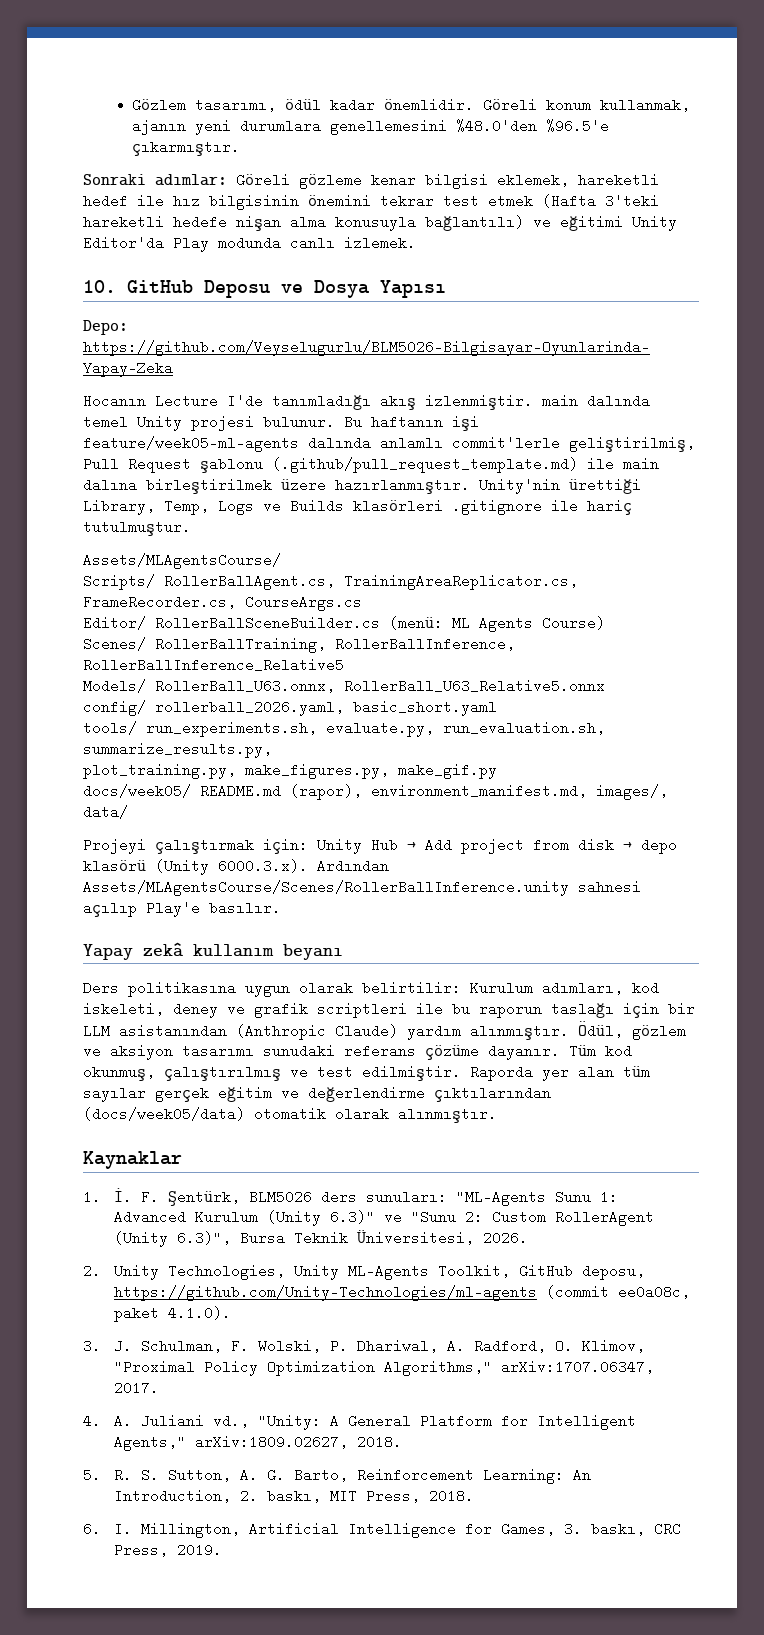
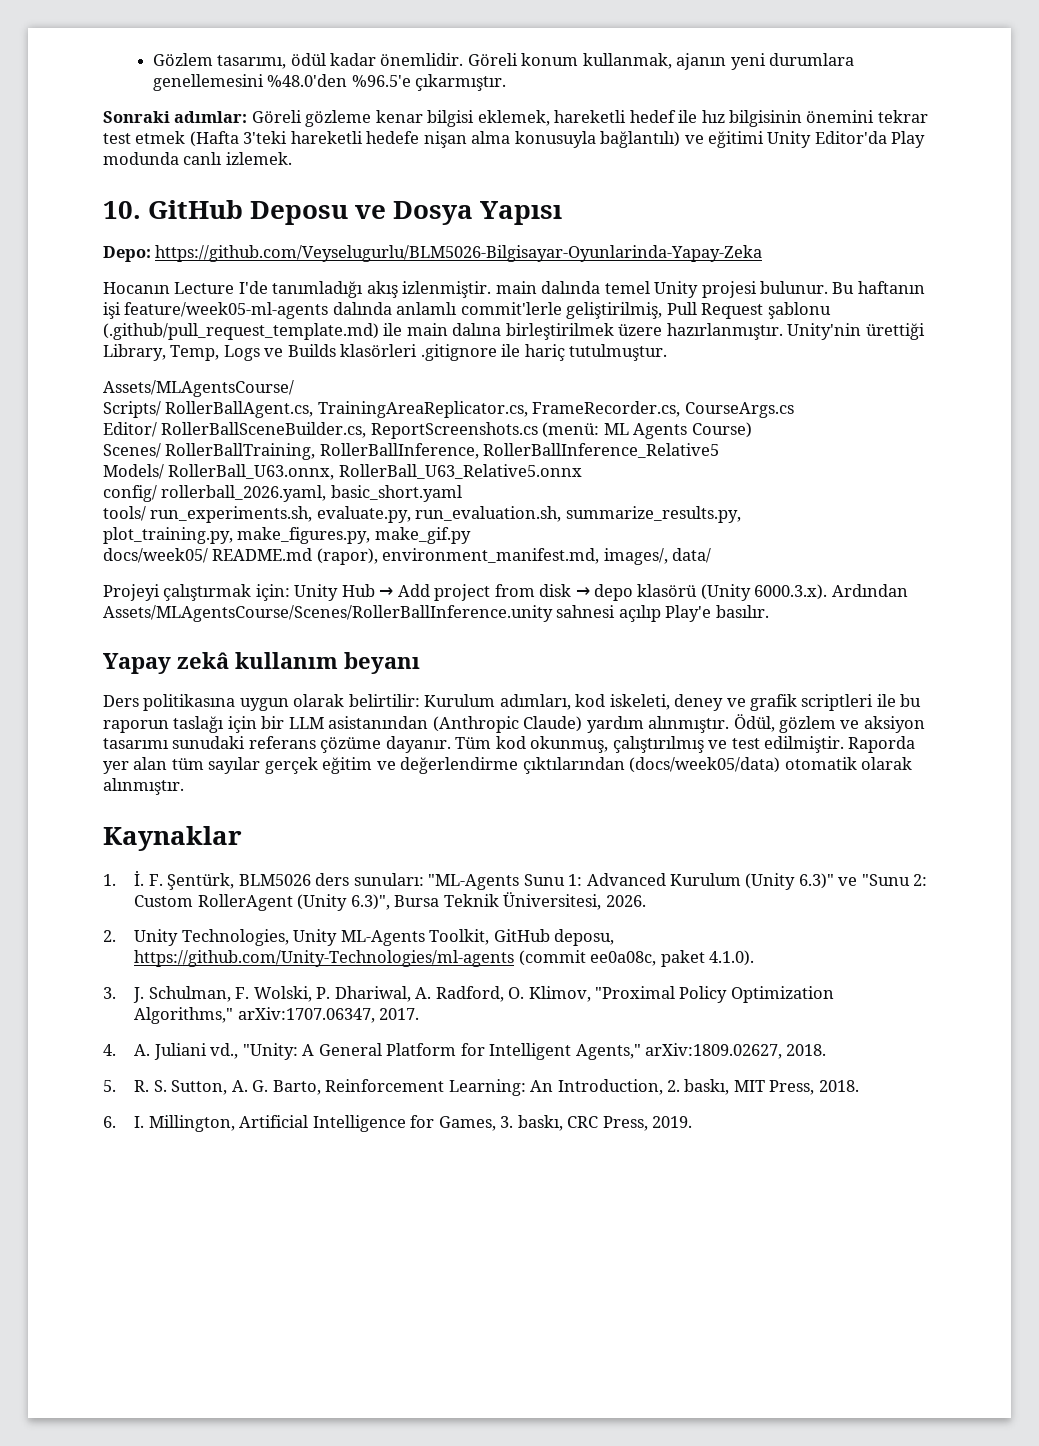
- Editor/ RollerBallSceneBuilder.cs (menü: ML Agents Course)
+ Editor/ RollerBallSceneBuilder.cs, ReportScreenshots.cs (menü: ML Agents Course)

